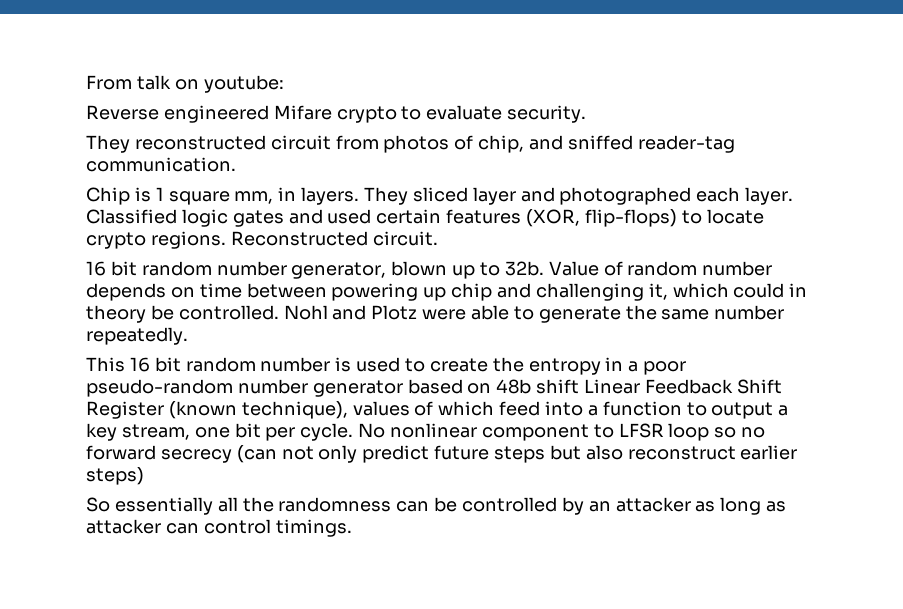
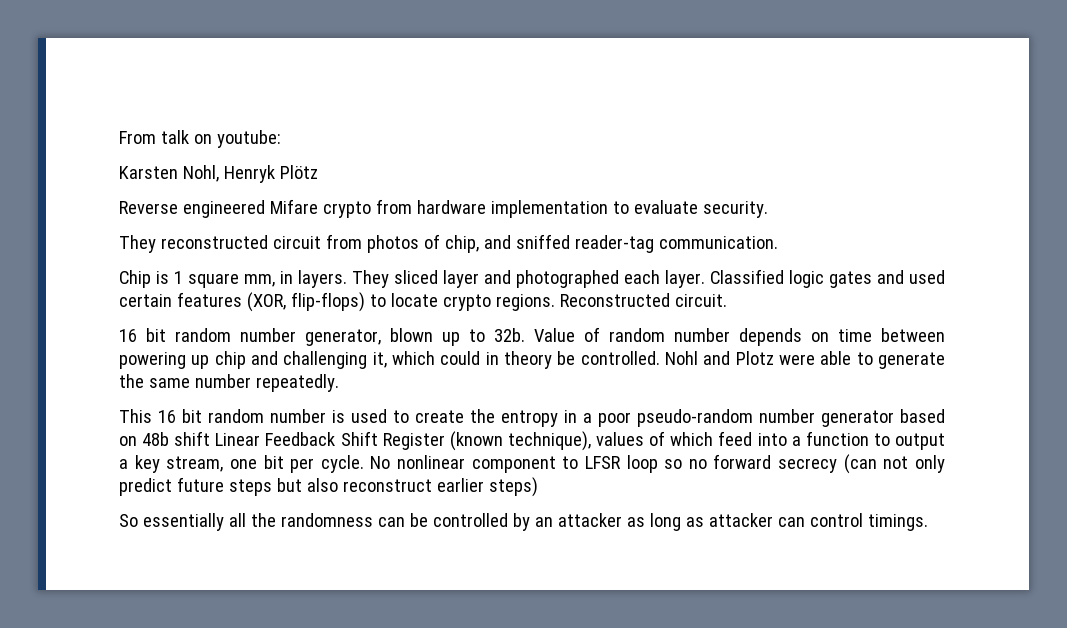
+ Karsten Nohl, Henryk Plötz
- Reverse engineered Mifare crypto to evaluate security.
+ Reverse engineered Mifare crypto from hardware implementation to evaluate security.

